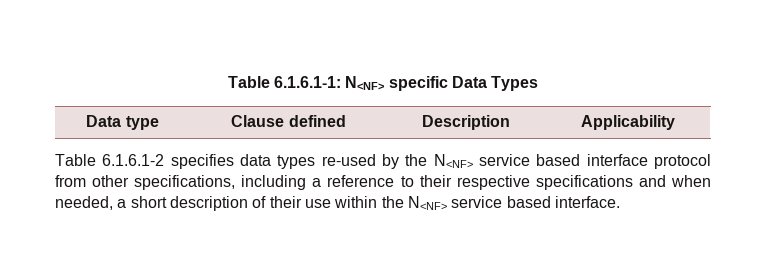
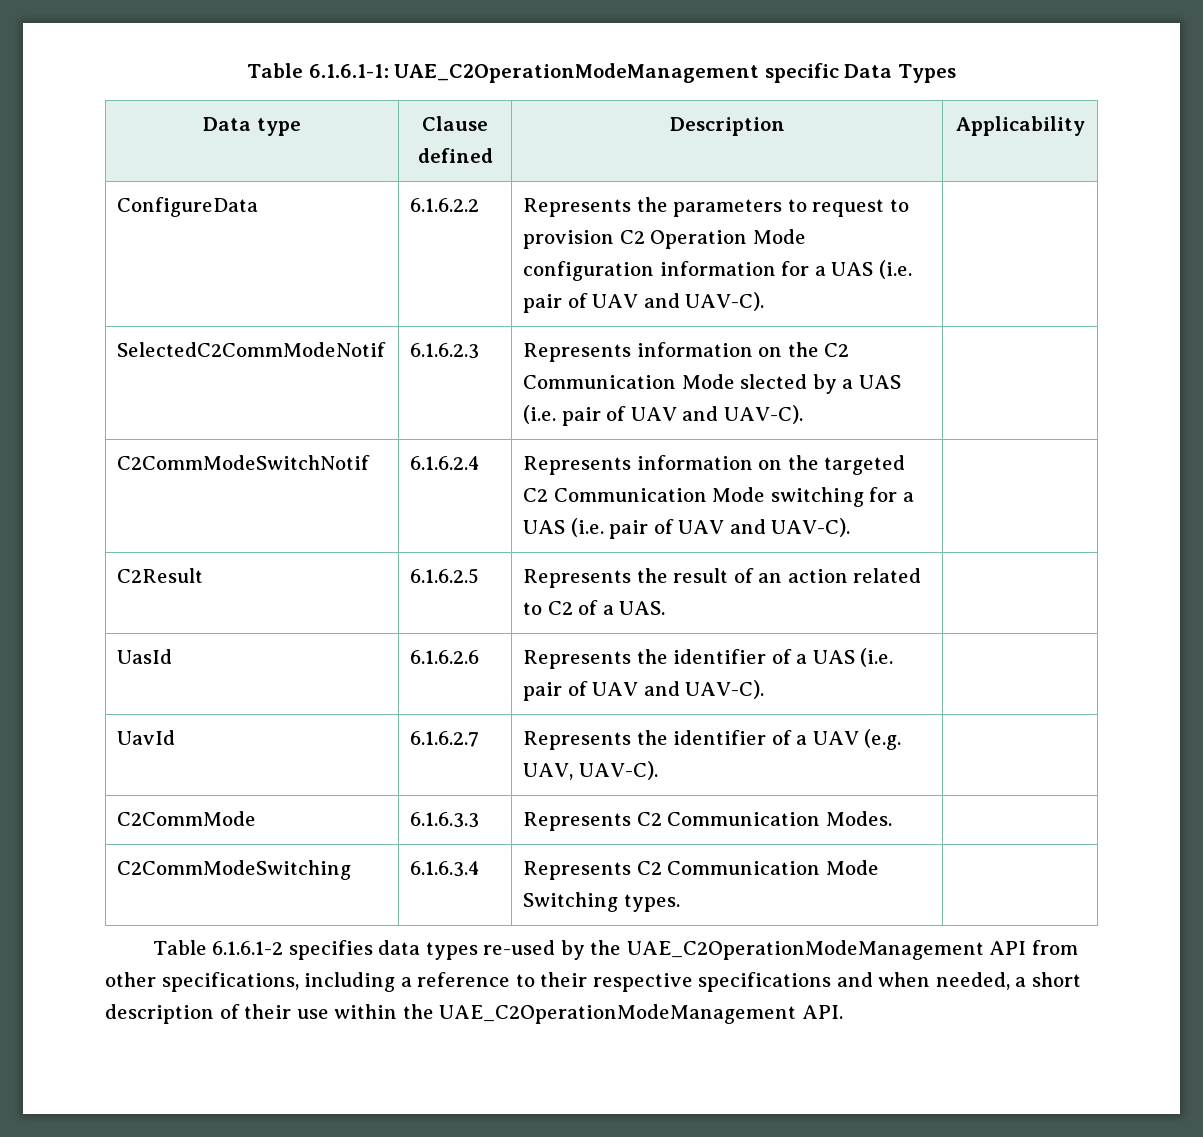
- Table 6.1.6.1-1: N<NF> specific Data Types
+ Table 6.1.6.1-1: UAE_C2OperationModeManagement specific Data Types
+ ConfigureData | 6.1.6.2.2 | Represents the parameters to request to provision C2 Operation Mode configuration information for a UAS (i.e. pair of UAV and UAV-C). |
+ SelectedC2CommModeNotif | 6.1.6.2.3 | Represents information on the C2 Communication Mode slected by a UAS (i.e. pair of UAV and UAV-C). |
+ C2CommModeSwitchNotif | 6.1.6.2.4 | Represents information on the targeted C2 Communication Mode switching for a UAS (i.e. pair of UAV and UAV-C). |
+ C2Result | 6.1.6.2.5 | Represents the result of an action related to C2 of a UAS. |
+ UasId | 6.1.6.2.6 | Represents the identifier of a UAS (i.e. pair of UAV and UAV-C). |
+ UavId | 6.1.6.2.7 | Represents the identifier of a UAV (e.g. UAV, UAV-C). |
+ C2CommMode | 6.1.6.3.3 | Represents C2 Communication Modes. |
+ C2CommModeSwitching | 6.1.6.3.4 | Represents C2 Communication Mode Switching types. |
- Table 6.1.6.1-2 specifies data types re-used by the N<NF> service based interface protocol from other specifications, including a reference to their respective specifications and when needed, a short description of their use within the N<NF> service based interface.
+ Table 6.1.6.1-2 specifies data types re-used by the UAE_C2OperationModeManagement API from other specifications, including a reference to their respective specifications and when needed, a short description of their use within the UAE_C2OperationModeManagement API.

